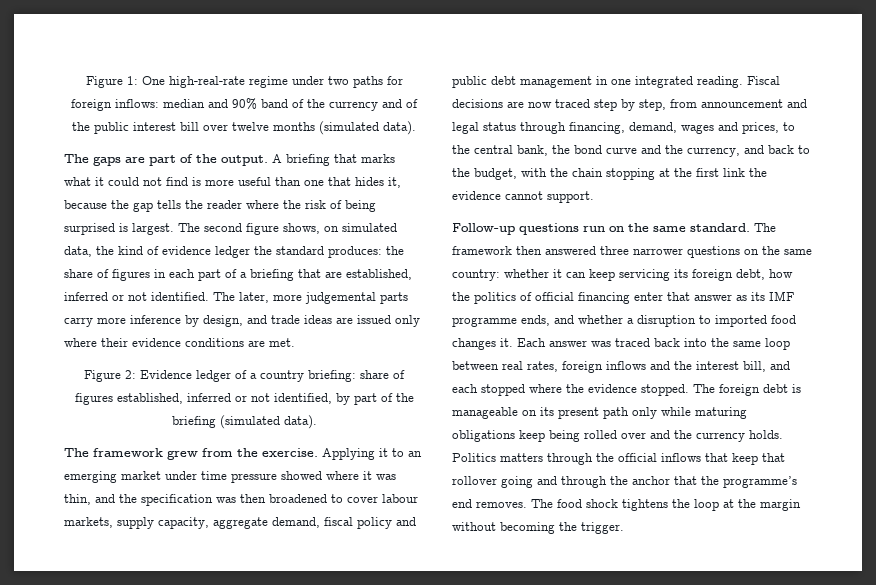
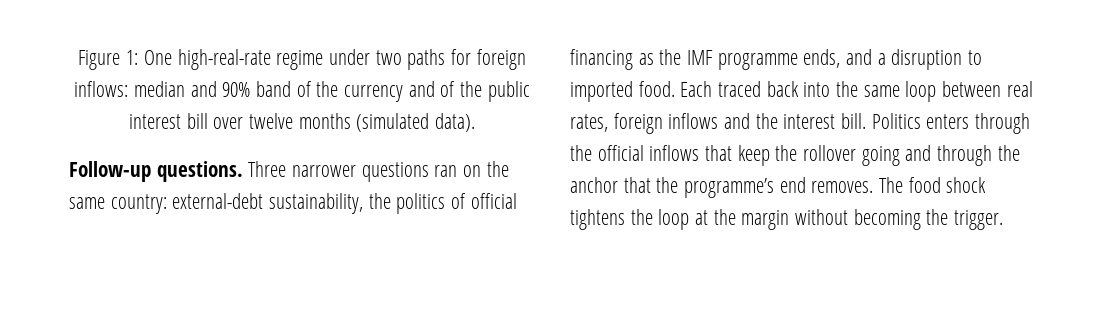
- The gaps are part of the output. A briefing that marks what it could not find is more useful than one that hides it, because the gap tells the reader where the risk of being surprised is largest. The second figure shows, on simulated data, the kind of evidence ledger the standard produces: the share of figures in each part of a briefing that are established, inferred or not identified. The later, more judgemental parts carry more inference by design, and trade ideas are issued only where their evidence conditions are met.
- Figure 2: Evidence ledger of a country briefing: share of figures established, inferred or not identified, by part of the briefing (simulated data).
- The framework grew from the exercise. Applying it to an emerging market under time pressure showed where it was thin, and the specification was then broadened to cover labour markets, supply capacity, aggregate demand, fiscal policy and public debt management in one integrated reading. Fiscal decisions are now traced step by step, from announcement and legal status through financing, demand, wages and prices, to the central bank, the bond curve and the currency, and back to the budget, with the chain stopping at the first link the evidence cannot support.
- Follow-up questions run on the same standard. The framework then answered three narrower questions on the same country: whether it can keep servicing its foreign debt, how the politics of official financing enter that answer as its IMF programme ends, and whether a disruption to imported food changes it. Each answer was traced back into the same loop between real rates, foreign inflows and the interest bill, and each stopped where the evidence stopped. The foreign debt is manageable on its present path only while maturing obligations keep being rolled over and the currency holds. Politics matters through the official inflows that keep that rollover going and through the anchor that the programme’s end removes.
+ Follow-up questions. Three narrower questions ran on the same country: external-debt sustainability, the politics of official financing as the IMF programme ends, and a disruption to imported food. Each traced back into the same loop between real rates, foreign inflows and the interest bill. Politics enters through the official inflows that keep the rollover going and through the anchor that the programme’s end removes.

